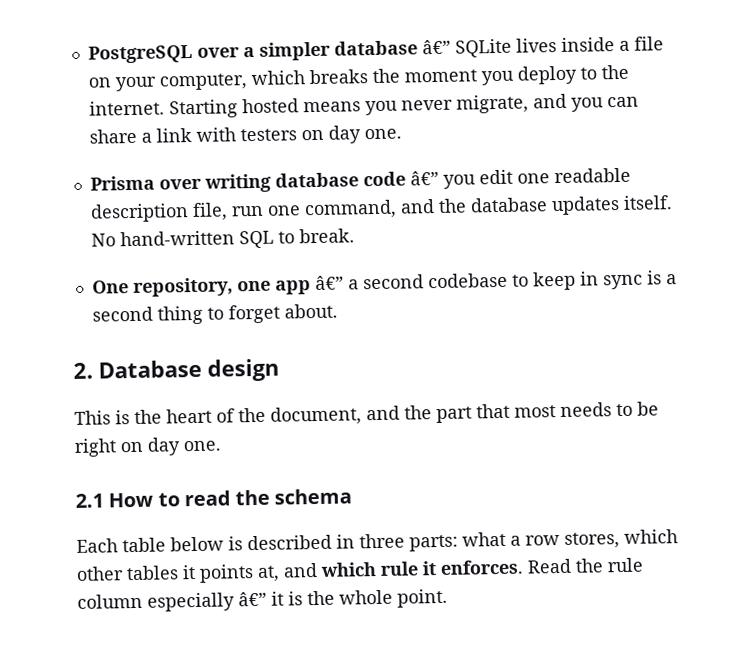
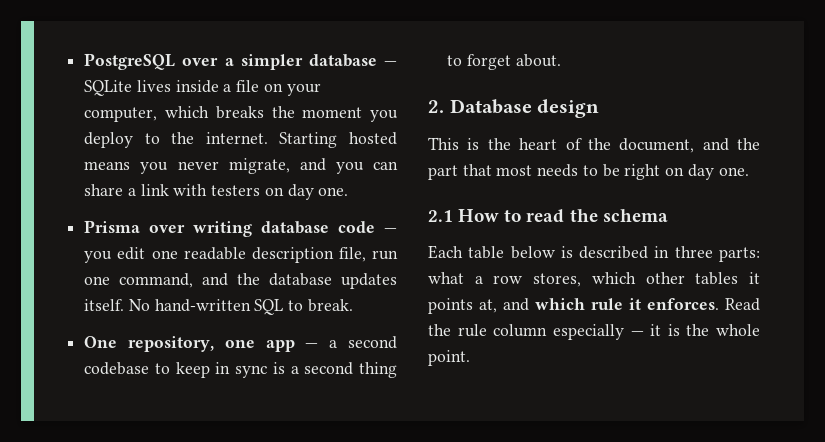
- PostgreSQL over a simpler database â€” SQLite lives inside a file on your computer, which breaks the moment you deploy to the internet.
+ PostgreSQL over a simpler database — SQLite lives inside a file on your computer, which breaks the moment you deploy to the internet.
- Prisma over writing database code â€” you edit one readable description file, run one command, and the database updates itself.
+ Prisma over writing database code — you edit one readable description file, run one command, and the database updates itself.
- One repository, one app â€” a second codebase to keep in sync is a second thing to forget about.
+ One repository, one app — a second codebase to keep in sync is a second thing to forget about.
- Read the rule column especially â€” it is the whole point.
+ Read the rule column especially — it is the whole point.

